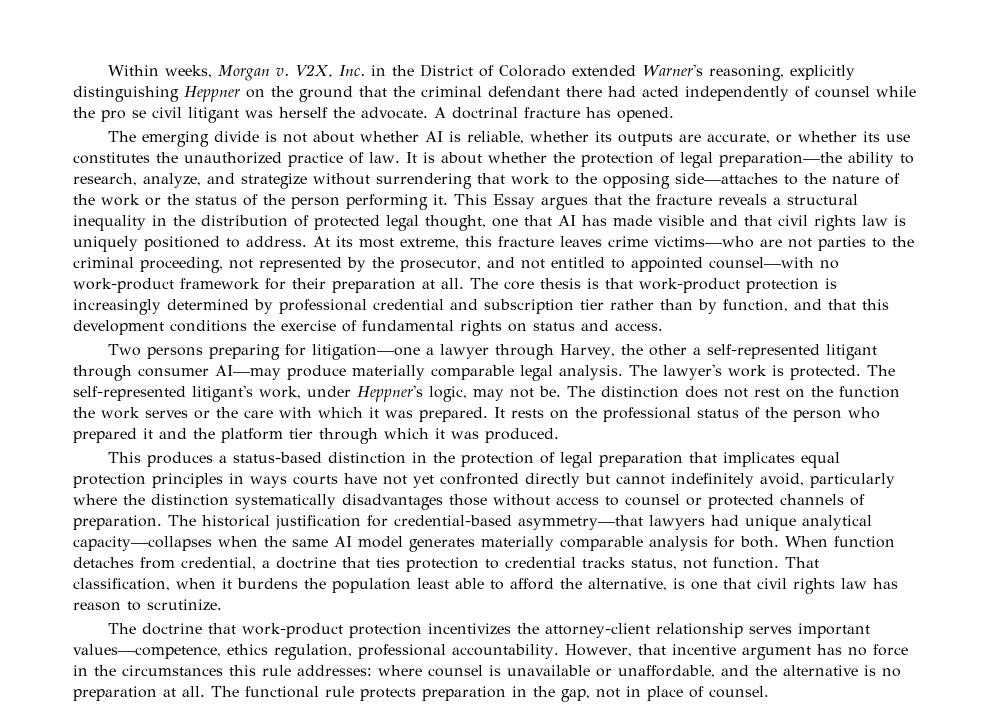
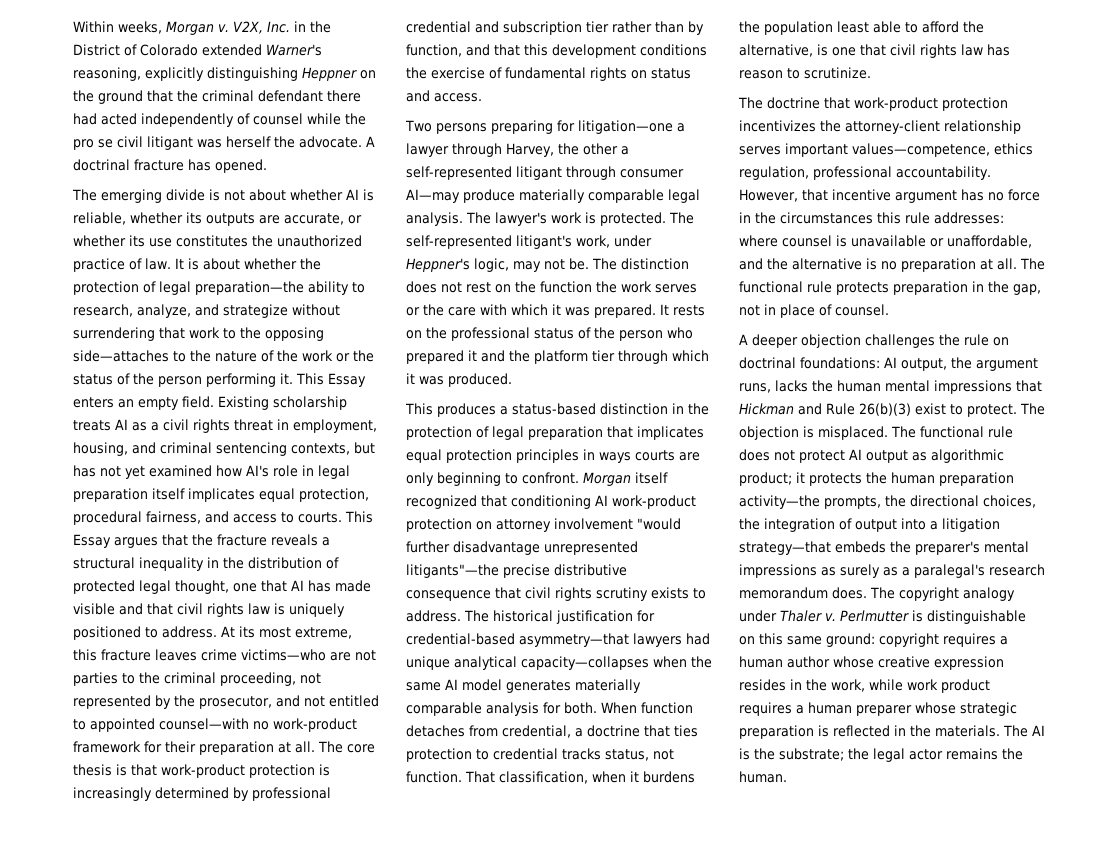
- This Essay argues that the fracture reveals a structural inequality in the distribution of protected legal thought, one that AI has made visible and that civil rights law is uniquely positioned to address.
+ This Essay enters an empty field. Existing scholarship treats AI as a civil rights threat in employment, housing, and criminal sentencing contexts, but has not yet examined how AI's role in legal preparation itself implicates equal protection, procedural fairness, and access to courts. This Essay argues that the fracture reveals a structural inequality in the distribution of protected legal thought, one that AI has made visible and that civil rights law is uniquely positioned to address.
- This produces a status-based distinction in the protection of legal preparation that implicates equal protection principles in ways courts have not yet confronted directly but cannot indefinitely avoid, particularly where the distinction systematically disadvantages those without access to counsel or protected channels of preparation.
+ This produces a status-based distinction in the protection of legal preparation that implicates equal protection principles in ways courts are only beginning to confront. Morgan itself recognized that conditioning AI work-product protection on attorney involvement "would further disadvantage unrepresented litigants"—the precise distributive consequence that civil rights scrutiny exists to address.
+ A deeper objection challenges the rule on doctrinal foundations: AI output, the argument runs, lacks the human mental impressions that Hickman and Rule 26(b)(3) exist to protect. The objection is misplaced. The functional rule does not protect AI output as algorithmic product; it protects the human preparation activity—the prompts, the directional choices, the integration of output into a litigation strategy—that embeds the preparer's mental impressions as surely as a paralegal's research memorandum does. The copyright analogy under Thaler v. Perlmutter is distinguishable on this same ground: copyright requires a human author whose creative expression resides in the work, while work product requires a human preparer whose strategic preparation is reflected in the materials. The AI is the substrate; the legal actor remains the human.

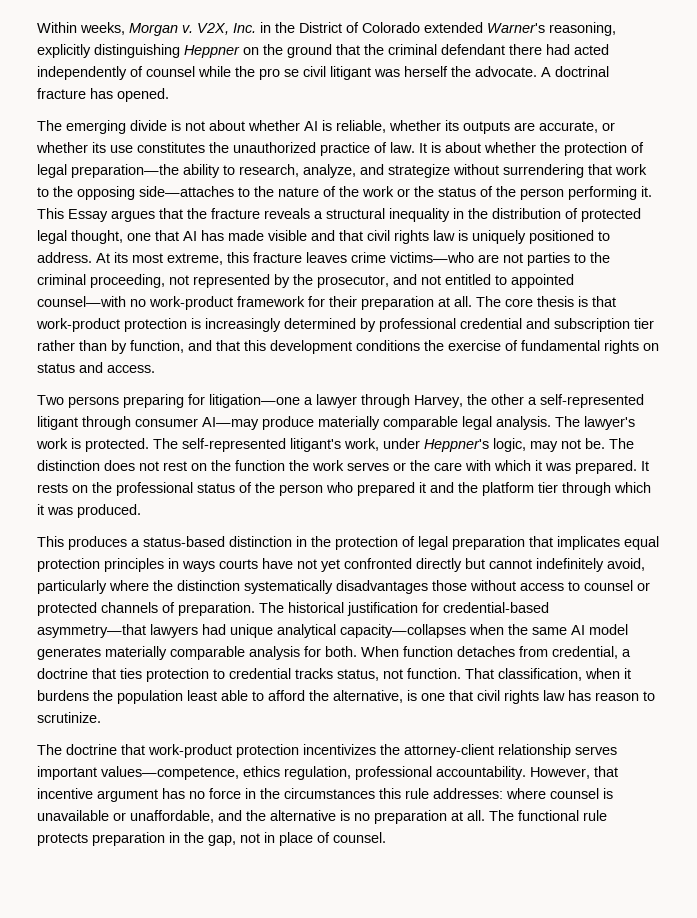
- This Essay enters an empty field. Existing scholarship treats AI as a civil rights threat in employment, housing, and criminal sentencing contexts, but has not yet examined how AI's role in legal preparation itself implicates equal protection, procedural fairness, and access to courts. This Essay argues that the fracture reveals a structural inequality in the distribution of protected legal thought, one that AI has made visible and that civil rights law is uniquely positioned to address.
+ This Essay argues that the fracture reveals a structural inequality in the distribution of protected legal thought, one that AI has made visible and that civil rights law is uniquely positioned to address.
- This produces a status-based distinction in the protection of legal preparation that implicates equal protection principles in ways courts are only beginning to confront. Morgan itself recognized that conditioning AI work-product protection on attorney involvement "would further disadvantage unrepresented litigants"—the precise distributive consequence that civil rights scrutiny exists to address.
+ This produces a status-based distinction in the protection of legal preparation that implicates equal protection principles in ways courts have not yet confronted directly but cannot indefinitely avoid, particularly where the distinction systematically disadvantages those without access to counsel or protected channels of preparation.
- A deeper objection challenges the rule on doctrinal foundations: AI output, the argument runs, lacks the human mental impressions that Hickman and Rule 26(b)(3) exist to protect. The objection is misplaced. The functional rule does not protect AI output as algorithmic product; it protects the human preparation activity—the prompts, the directional choices, the integration of output into a litigation strategy—that embeds the preparer's mental impressions as surely as a paralegal's research memorandum does. The copyright analogy under Thaler v. Perlmutter is distinguishable on this same ground: copyright requires a human author whose creative expression resides in the work, while work product requires a human preparer whose strategic preparation is reflected in the materials. The AI is the substrate; the legal actor remains the human.

